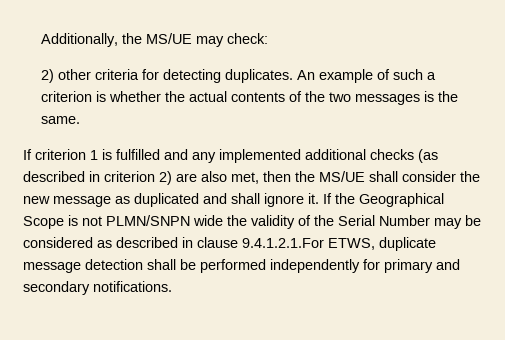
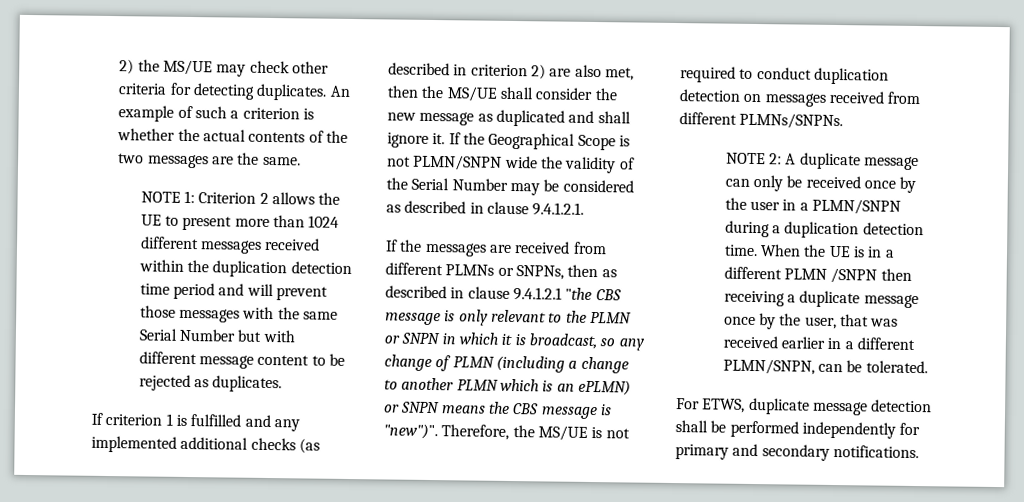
- Additionally, the MS/UE may check:
- 2) other criteria for detecting duplicates.
+ 2) the MS/UE may check other criteria for detecting duplicates.
- An example of such a criterion is whether the actual contents of the two messages is the same.
+ An example of such a criterion is whether the actual contents of the two messages are the same.
+ NOTE 1: Criterion 2 allows the UE to present more than 1024 different messages received within the duplication detection time period and will prevent those messages with the same Serial Number but with different message content to be rejected as duplicates.
- If the Geographical Scope is not PLMN/SNPN wide the validity of the Serial Number may be considered as described in clause 9.4.1.2.1.For ETWS, duplicate message detection shall be performed independently for primary and secondary notifications.
+ If the Geographical Scope is not PLMN/SNPN wide the validity of the Serial Number may be considered as described in clause 9.4.1.2.1.
+ If the messages are received from different PLMNs or SNPNs, then as described in clause 9.4.1.2.1 "the CBS message is only relevant to the PLMN or SNPN in which it is broadcast, so any change of PLMN (including a change to another PLMN which is an ePLMN) or SNPN means the CBS message is "new")". Therefore, the MS/UE is not required to conduct duplication detection on messages received from different PLMNs/SNPNs.
+ NOTE 2: A duplicate message can only be received once by the user in a PLMN/SNPN during a duplication detection time. When the UE is in a different PLMN /SNPN then receiving a duplicate message once by the user, that was received earlier in a different PLMN/SNPN, can be tolerated.
+ For ETWS, duplicate message detection shall be performed independently for primary and secondary notifications.

